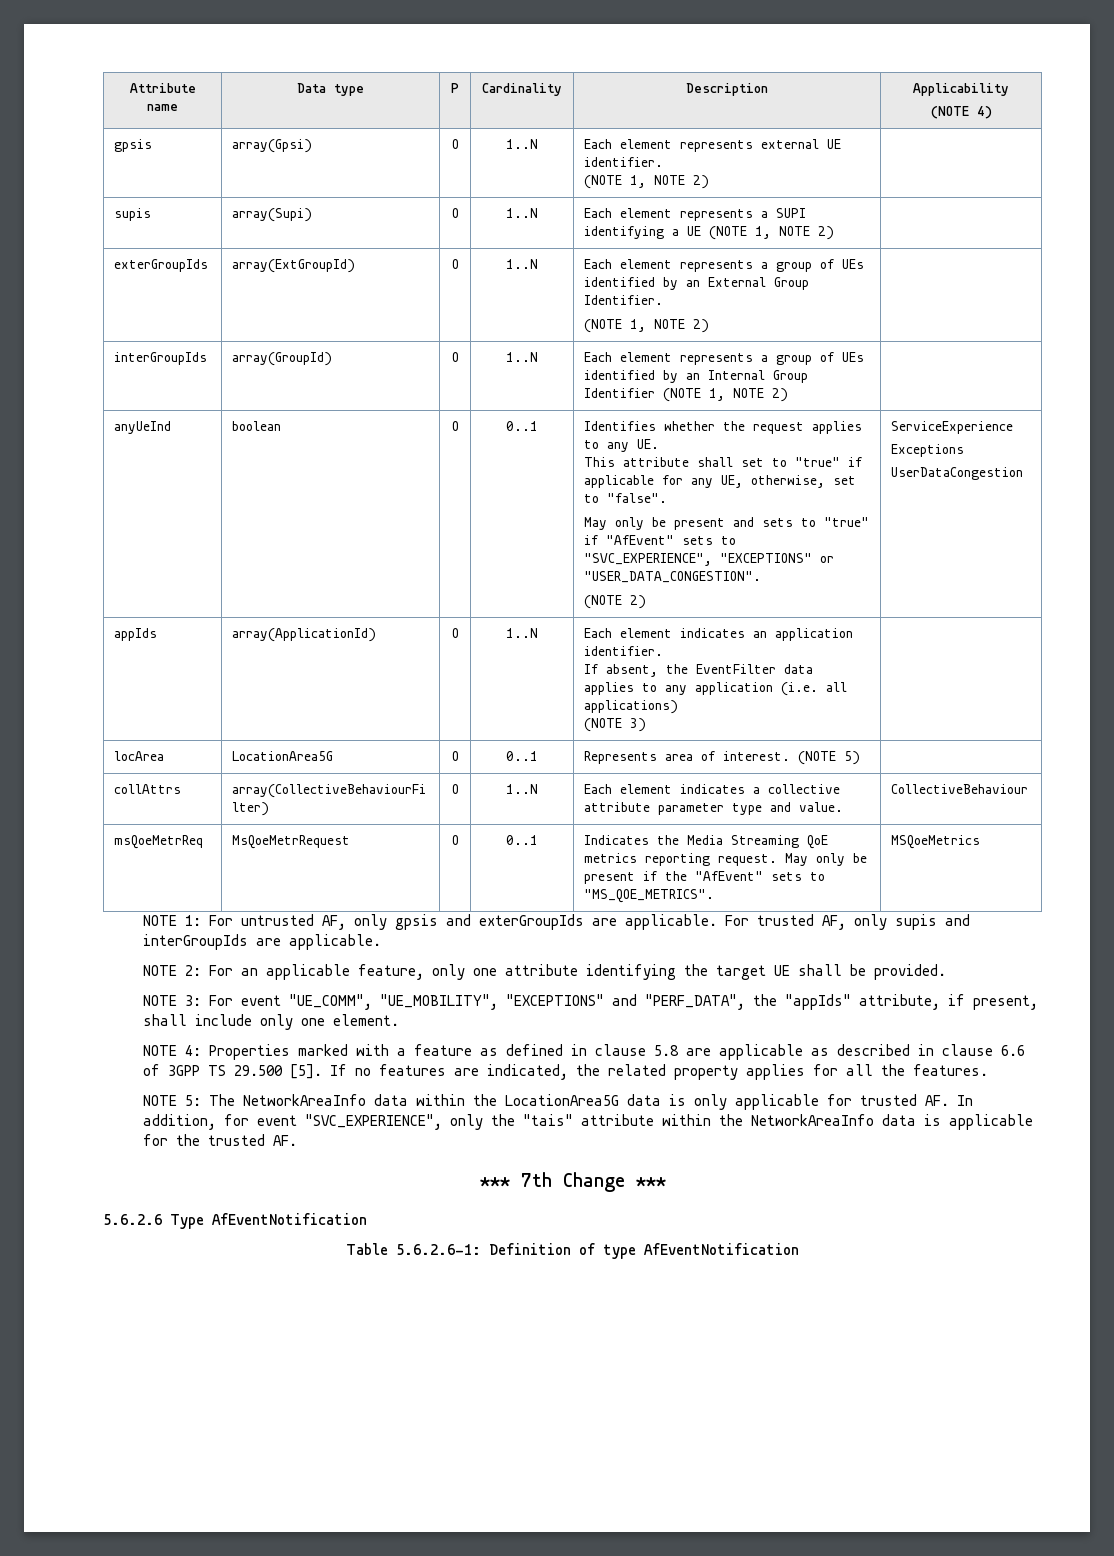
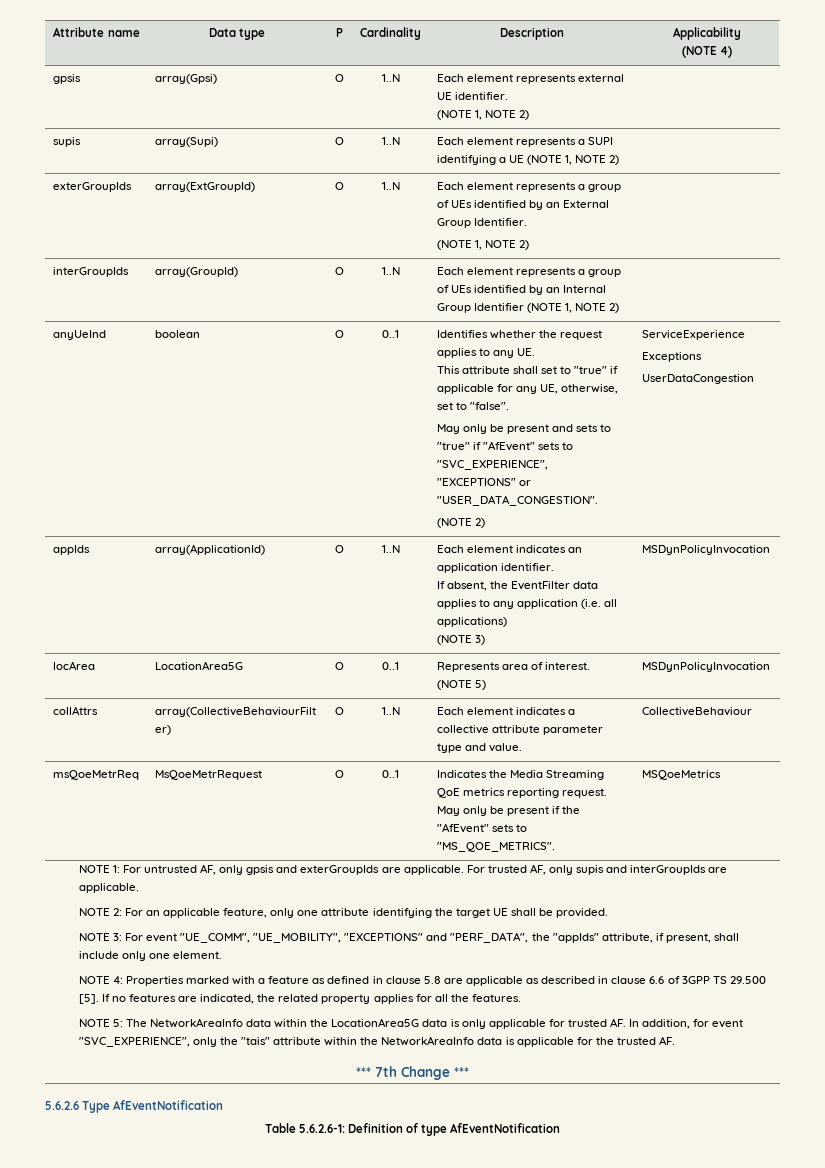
  appIds | array(ApplicationId) | O | 1..N | Each element indicates an application identifier.
  If absent, the EventFilter data applies to any application (i.e. all applications)
- (NOTE 3) |
+ (NOTE 3) | MSDynPolicyInvocation
- locArea | LocationArea5G | O | 0..1 | Represents area of interest. (NOTE 5) |
+ locArea | LocationArea5G | O | 0..1 | Represents area of interest. (NOTE 5) | MSDynPolicyInvocation

